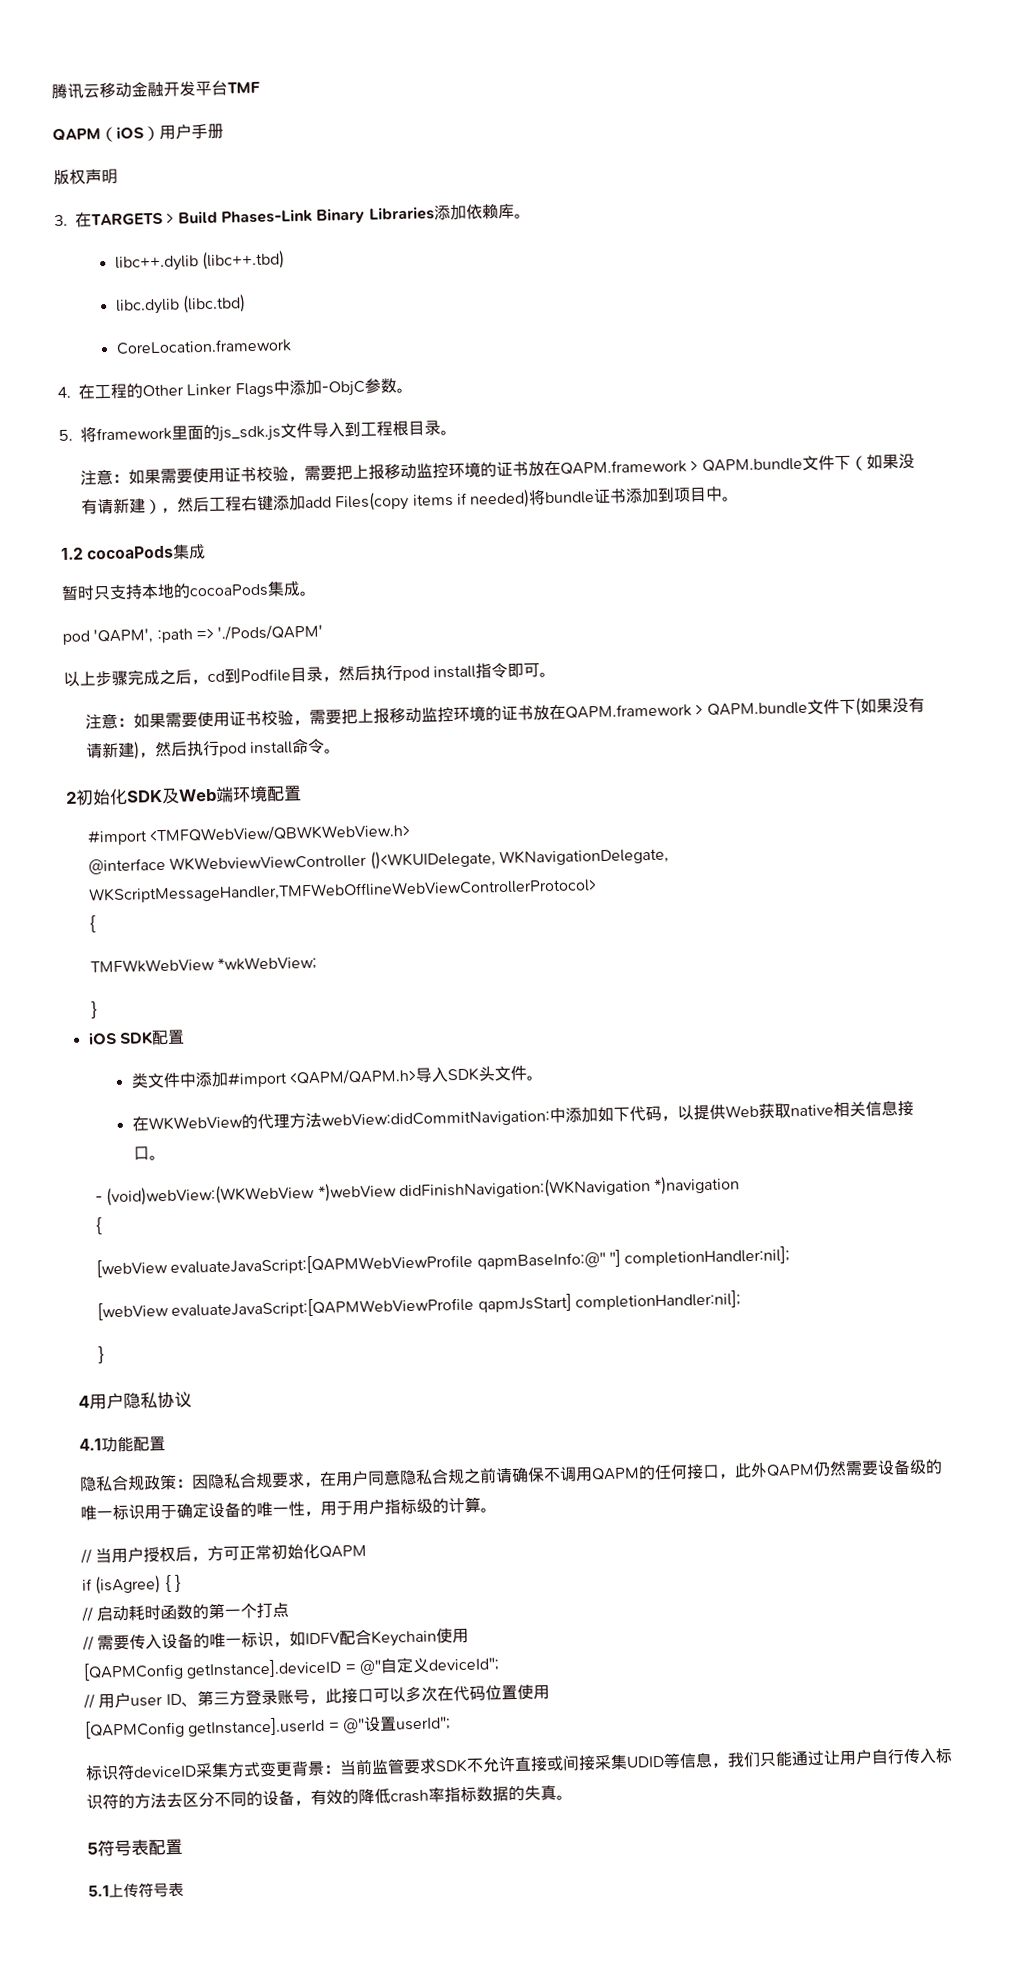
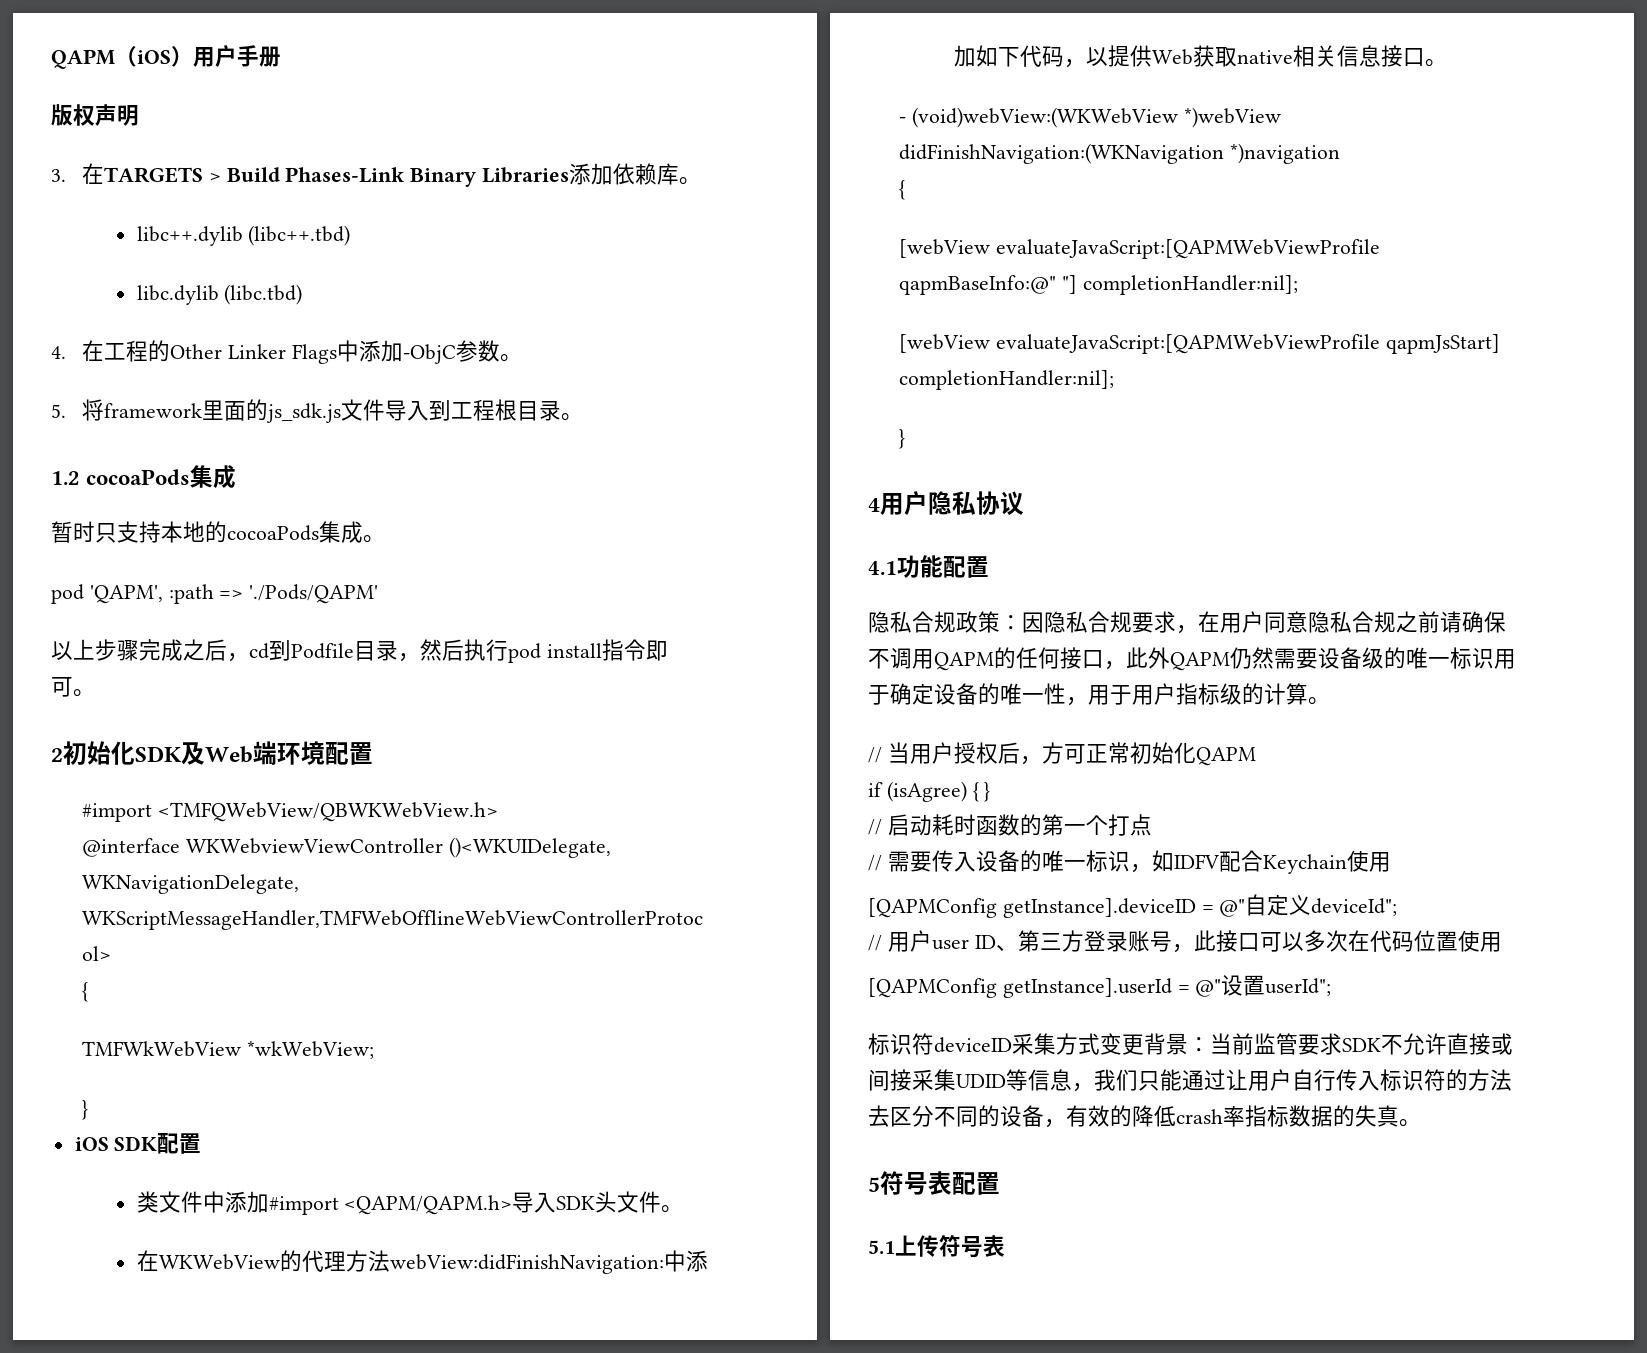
- 腾讯云移动金融开发平台TMF
- CoreLocation.framework
- 注意：如果需要使用证书校验，需要把上报移动监控环境的证书放在QAPM.framework > QAPM.bundle文件下（如果没有请新建），然后工程右键添加add Files(copy items if needed)将bundle证书添加到项目中。
- 注意：如果需要使用证书校验，需要把上报移动监控环境的证书放在QAPM.framework > QAPM.bundle文件下(如果没有请新建)，然后执行pod install命令。
- 在WKWebView的代理方法webView:didCommitNavigation:中添加如下代码，以提供Web获取native相关信息接口。
+ 在WKWebView的代理方法webView:didFinishNavigation:中添加如下代码，以提供Web获取native相关信息接口。

